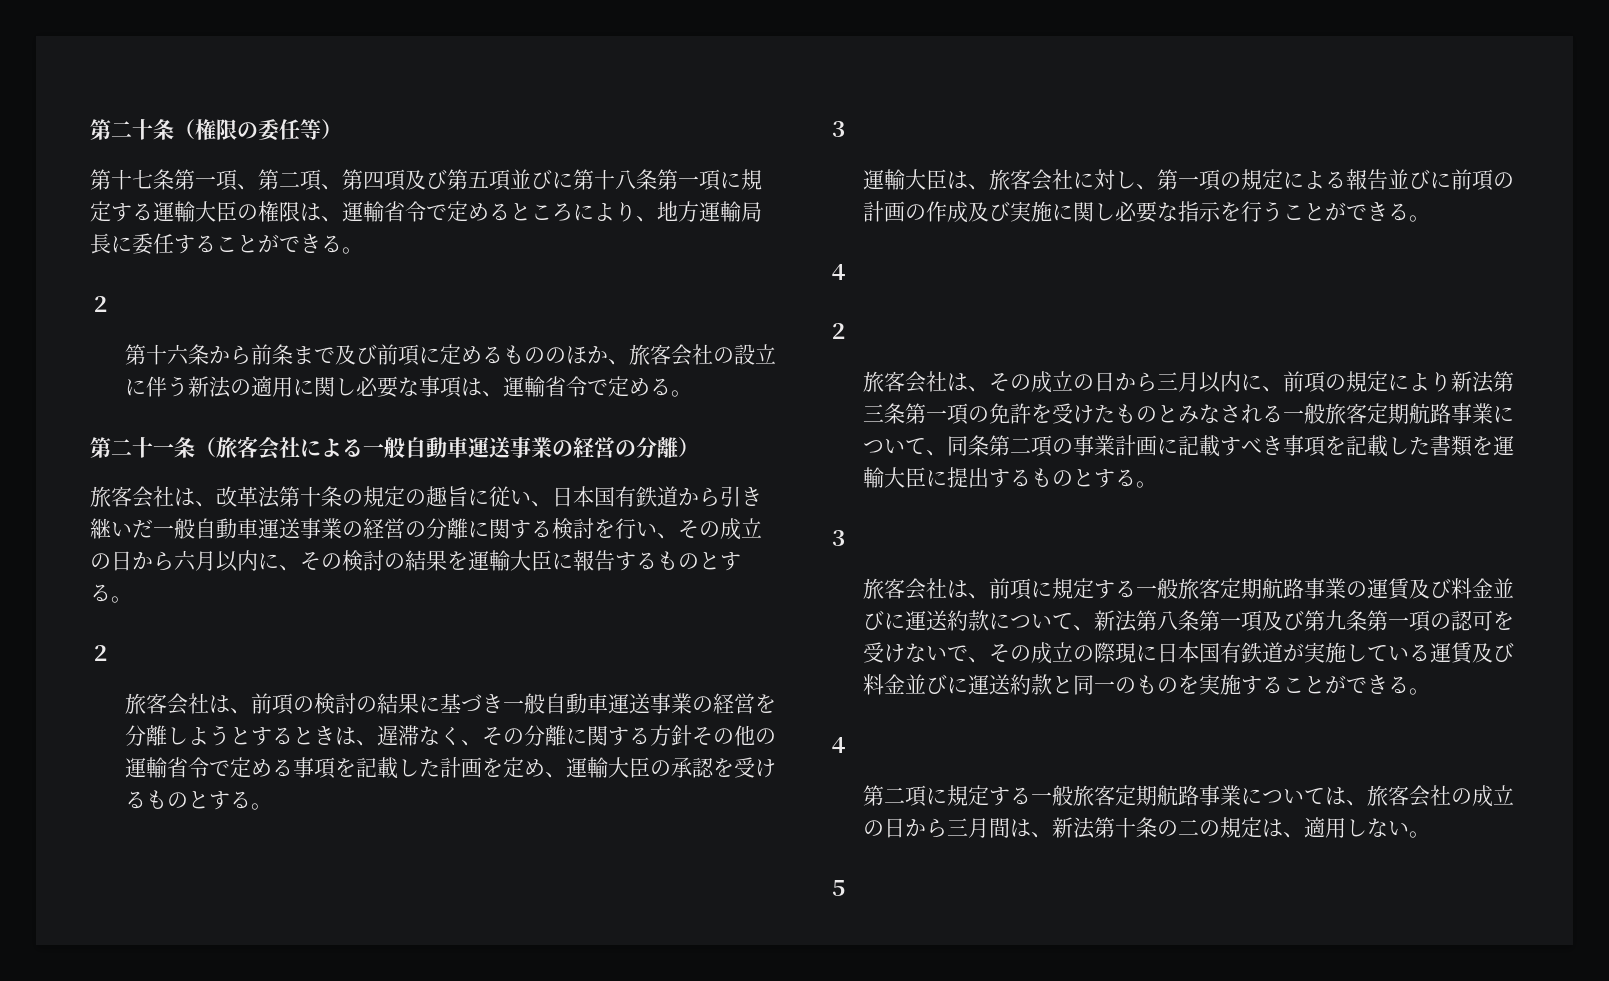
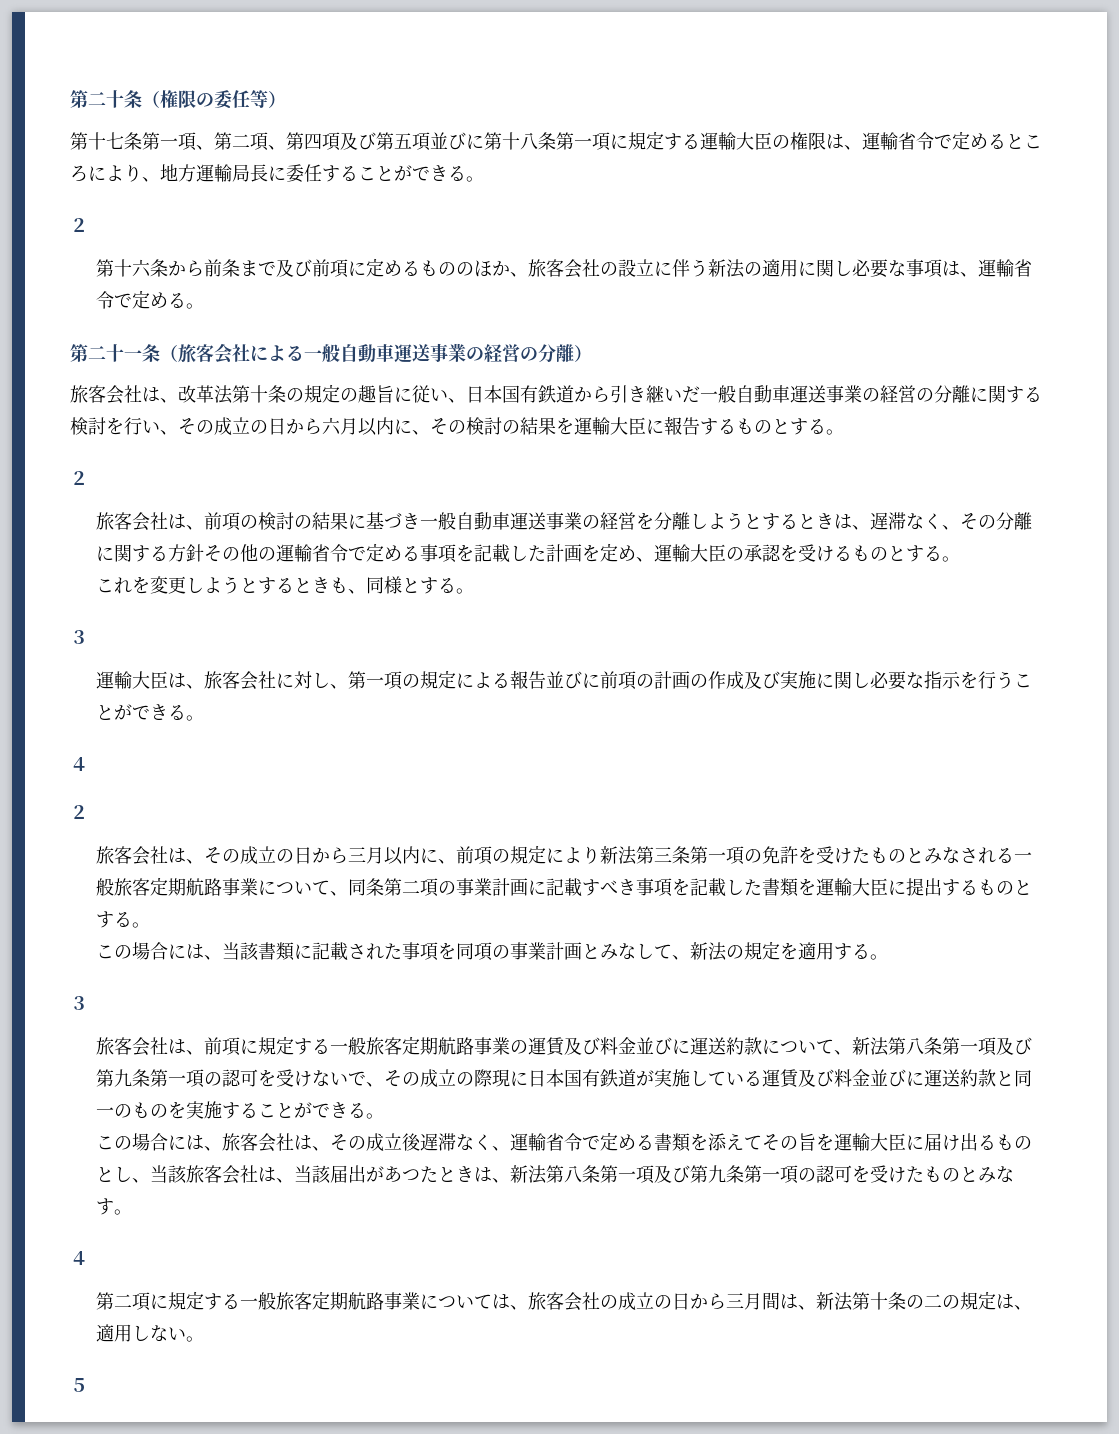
+ これを変更しようとするときも、同様とする。
+ この場合には、当該書類に記載された事項を同項の事業計画とみなして、新法の規定を適用する。
+ この場合には、旅客会社は、その成立後遅滞なく、運輸省令で定める書類を添えてその旨を運輸大臣に届け出るものとし、当該旅客会社は、当該届出があつたときは、新法第八条第一項及び第九条第一項の認可を受けたものとみなす。

